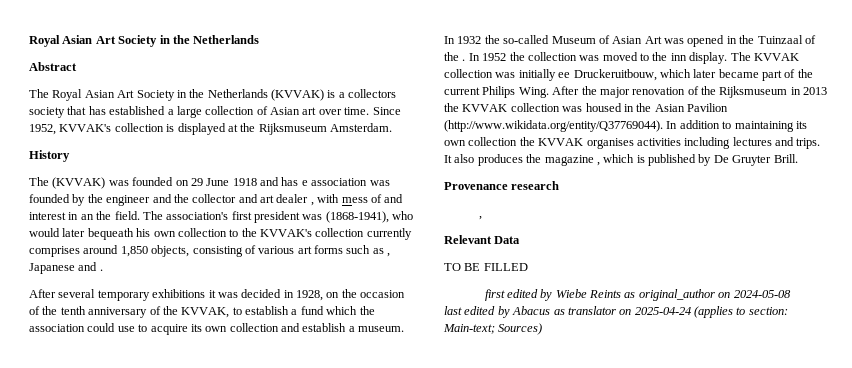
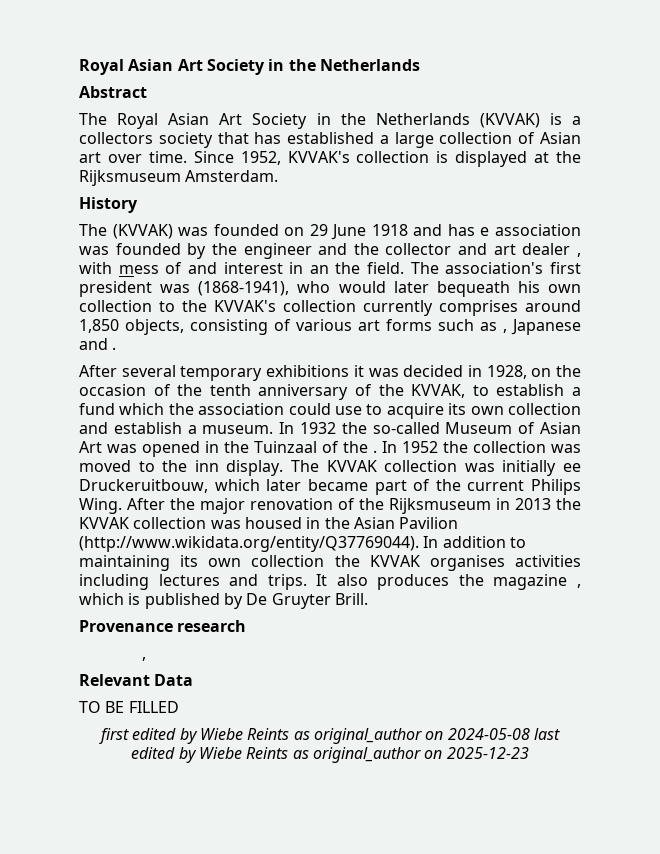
- first edited by Wiebe Reints as original_author on 2024-05-08
- last edited by Abacus as translator on 2025-04-24 (applies to section: Main-text; Sources)
+ first edited by Wiebe Reints as original_author on 2024-05-08 last edited by Wiebe Reints as original_author on 2025-12-23

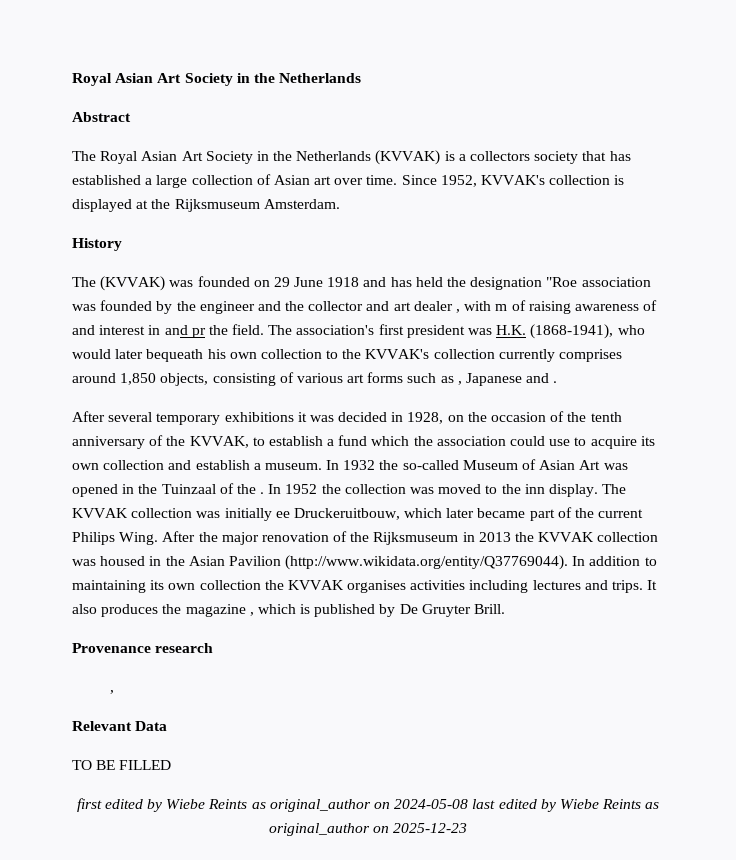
- The (KVVAK) was founded on 29 June 1918 and has e association was founded by the engineer and the collector and art dealer , with mess of and interest in an the field.
+ The (KVVAK) was founded on 29 June 1918 and has held the designation "Roe association was founded by the engineer and the collector and art dealer , with m of raising awareness of and interest in and pr the field.
- The association's first president was (1868-1941), who would later bequeath his own collection to the KVVAK's collection currently comprises around 1,850 objects, consisting of various art forms such as , Japanese and .
+ The association's first president was H.K. (1868-1941), who would later bequeath his own collection to the KVVAK's collection currently comprises around 1,850 objects, consisting of various art forms such as , Japanese and .

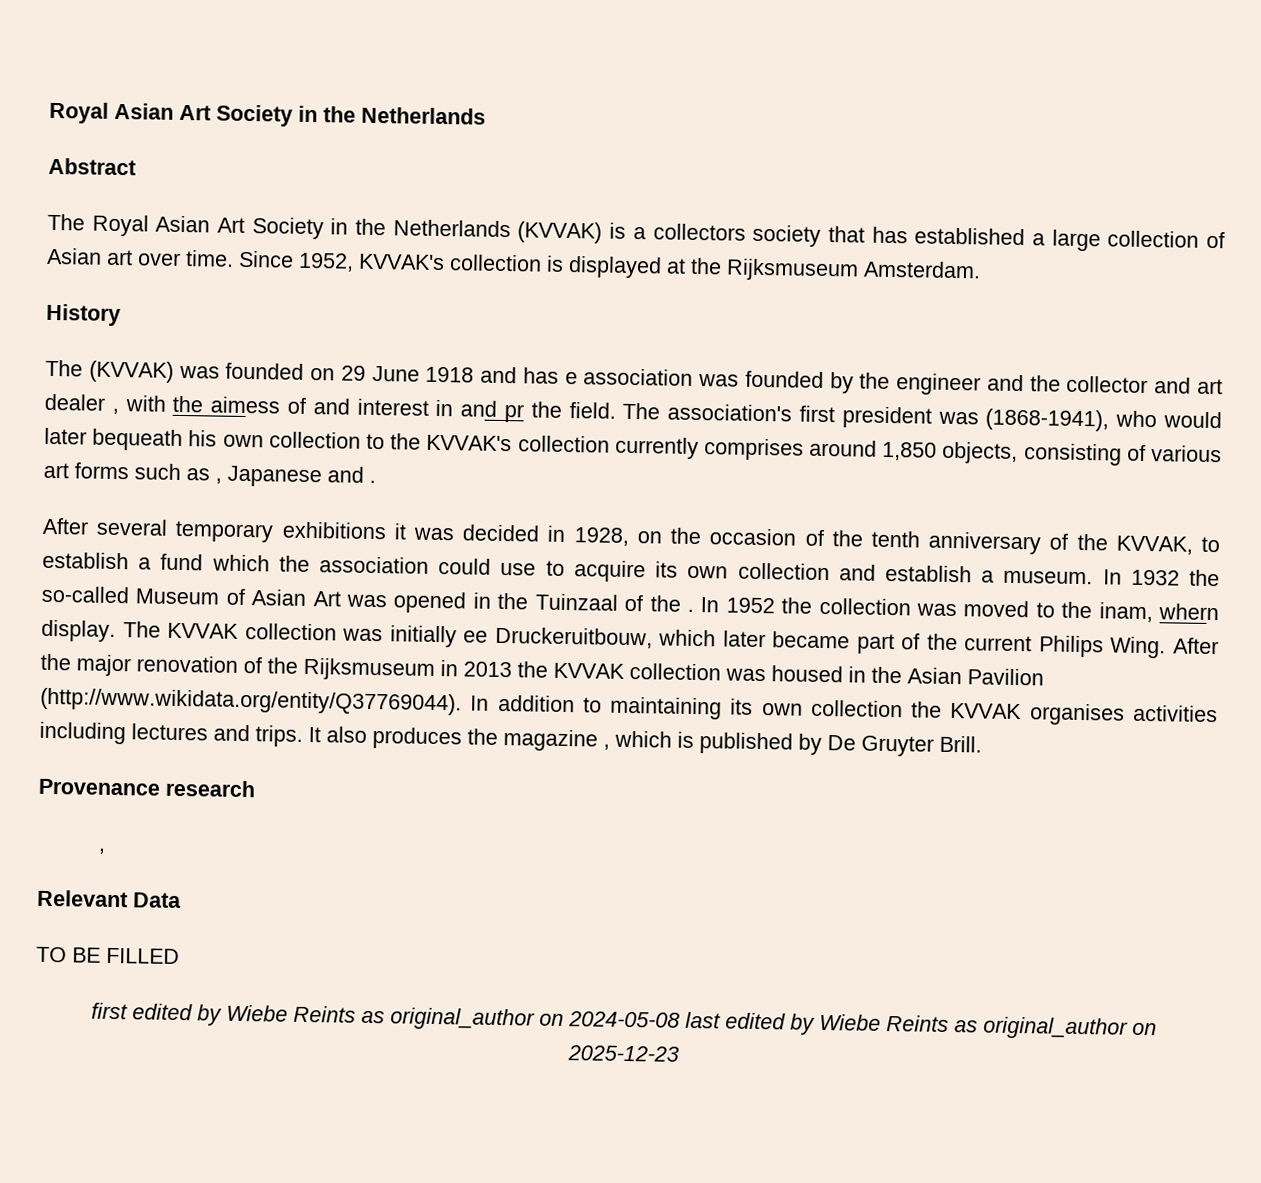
- The (KVVAK) was founded on 29 June 1918 and has held the designation "Roe association was founded by the engineer and the collector and art dealer , with m of raising awareness of and interest in and pr the field.
+ The (KVVAK) was founded on 29 June 1918 and has e association was founded by the engineer and the collector and art dealer , with the aimess of and interest in and pr the field.
- The association's first president was H.K. (1868-1941), who would later bequeath his own collection to the KVVAK's collection currently comprises around 1,850 objects, consisting of various art forms such as , Japanese and .
+ The association's first president was (1868-1941), who would later bequeath his own collection to the KVVAK's collection currently comprises around 1,850 objects, consisting of various art forms such as , Japanese and .
- In 1952 the collection was moved to the inn display.
+ In 1952 the collection was moved to the inam, whern display.

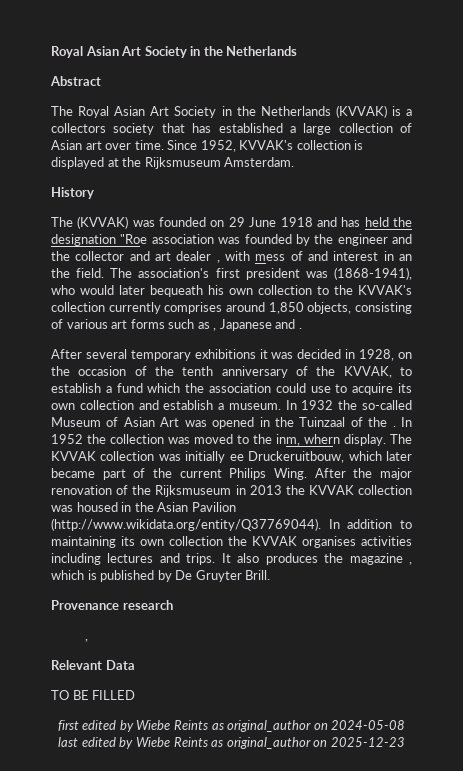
- The (KVVAK) was founded on 29 June 1918 and has e association was founded by the engineer and the collector and art dealer , with the aimess of and interest in and pr the field.
+ The (KVVAK) was founded on 29 June 1918 and has held the designation "Roe association was founded by the engineer and the collector and art dealer , with mess of and interest in an the field.
- In 1952 the collection was moved to the inam, whern display.
+ In 1952 the collection was moved to the inm, whern display.

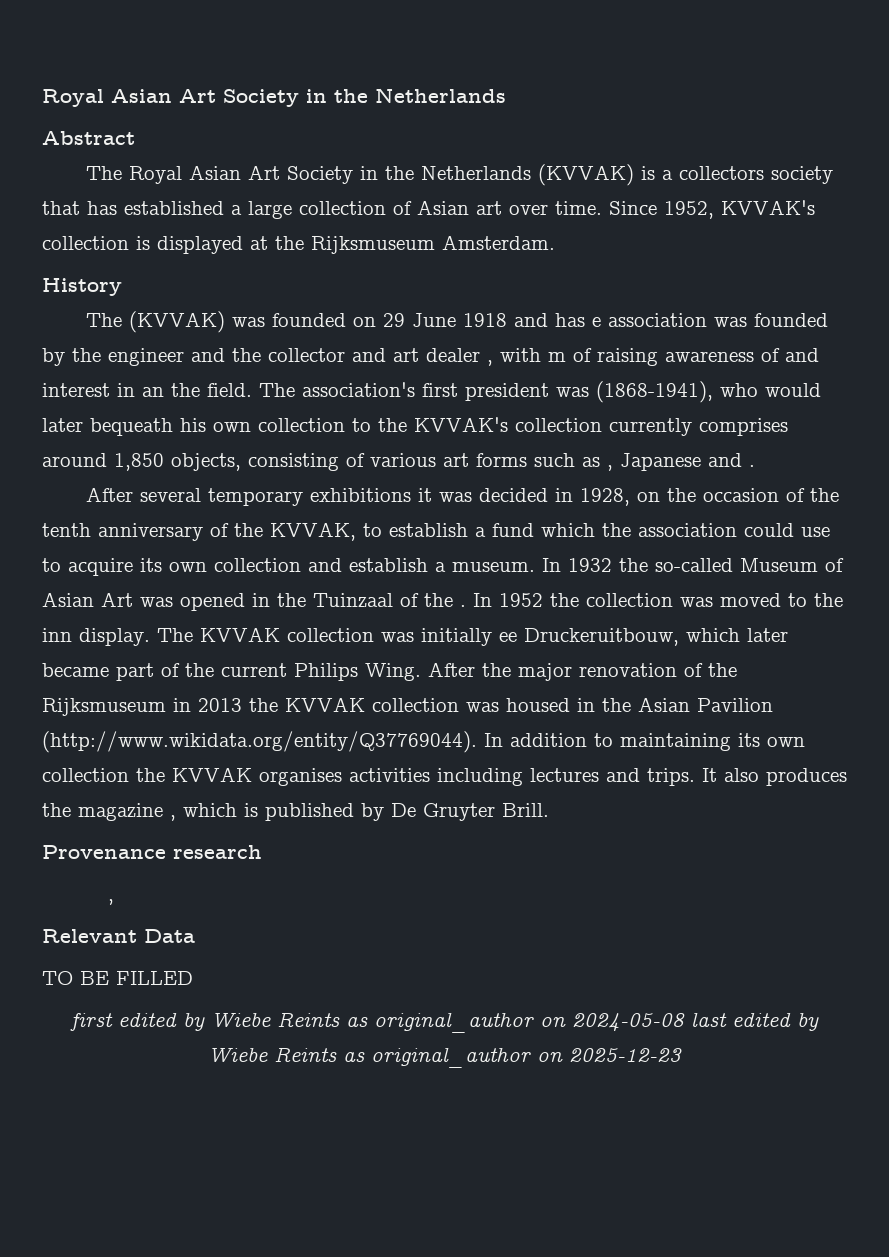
- The (KVVAK) was founded on 29 June 1918 and has held the designation "Roe association was founded by the engineer and the collector and art dealer , with mess of and interest in an the field.
+ The (KVVAK) was founded on 29 June 1918 and has e association was founded by the engineer and the collector and art dealer , with m of raising awareness of and interest in an the field.
- In 1952 the collection was moved to the inm, whern display.
+ In 1952 the collection was moved to the inn display.

